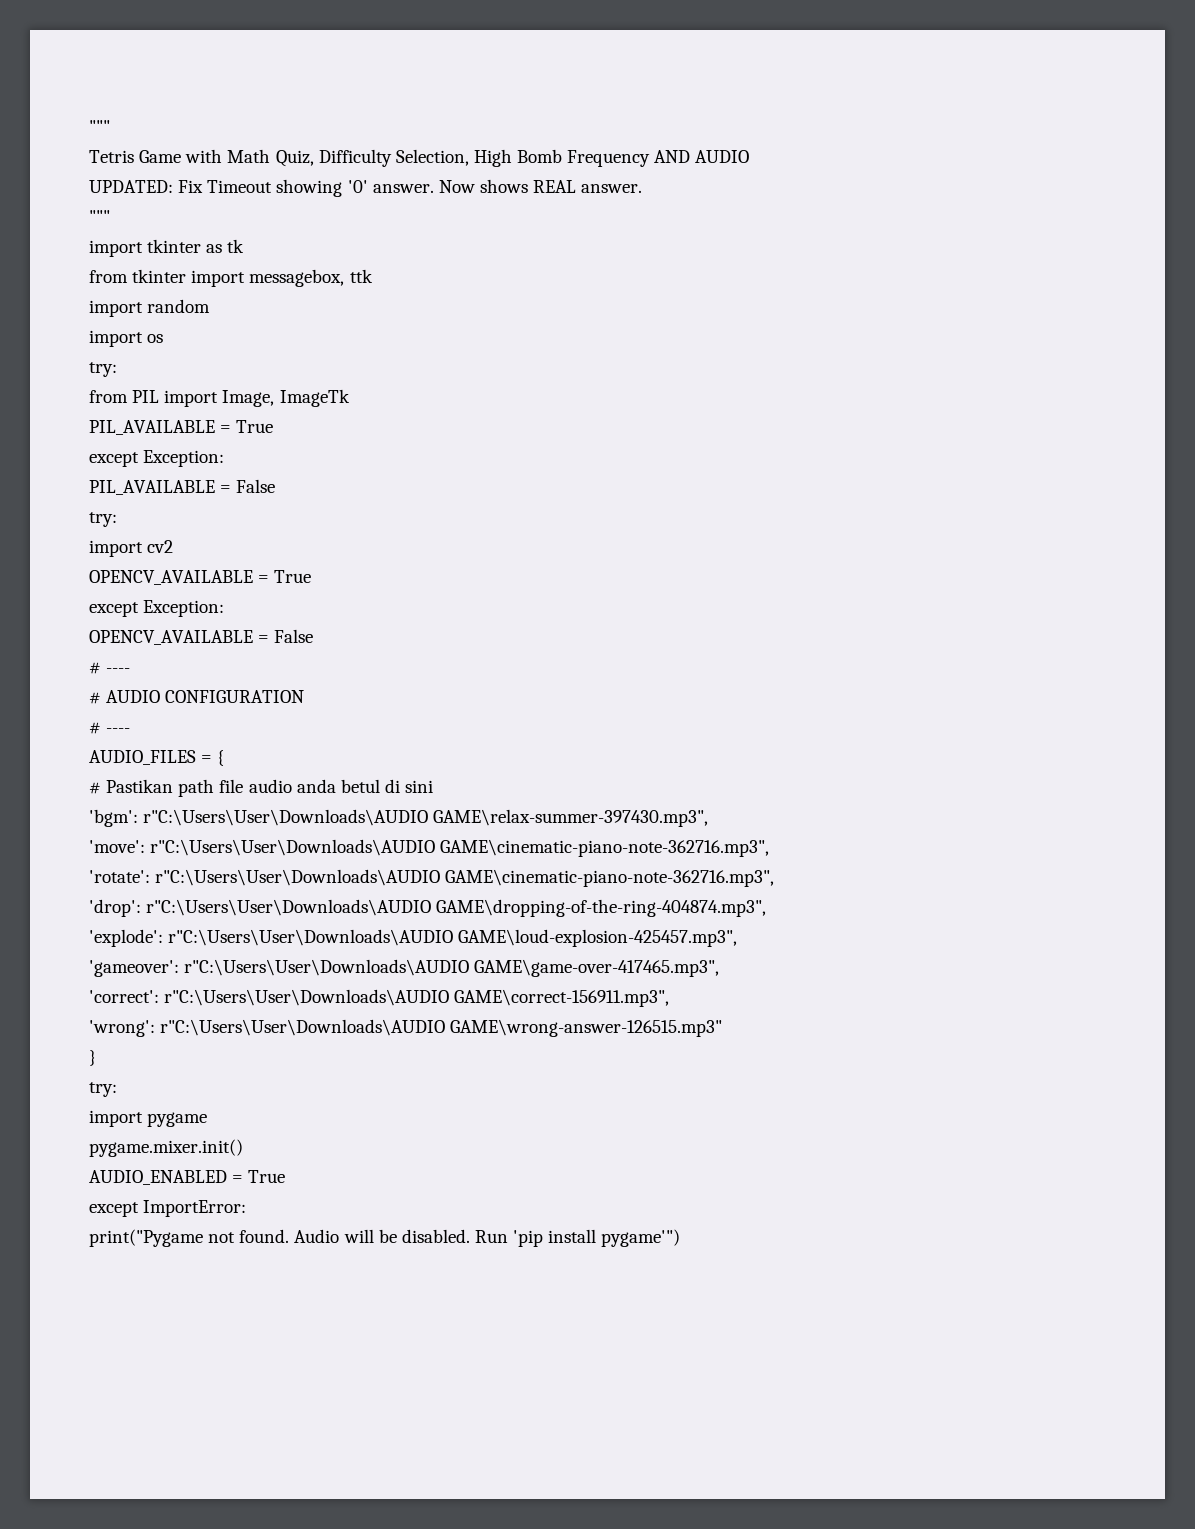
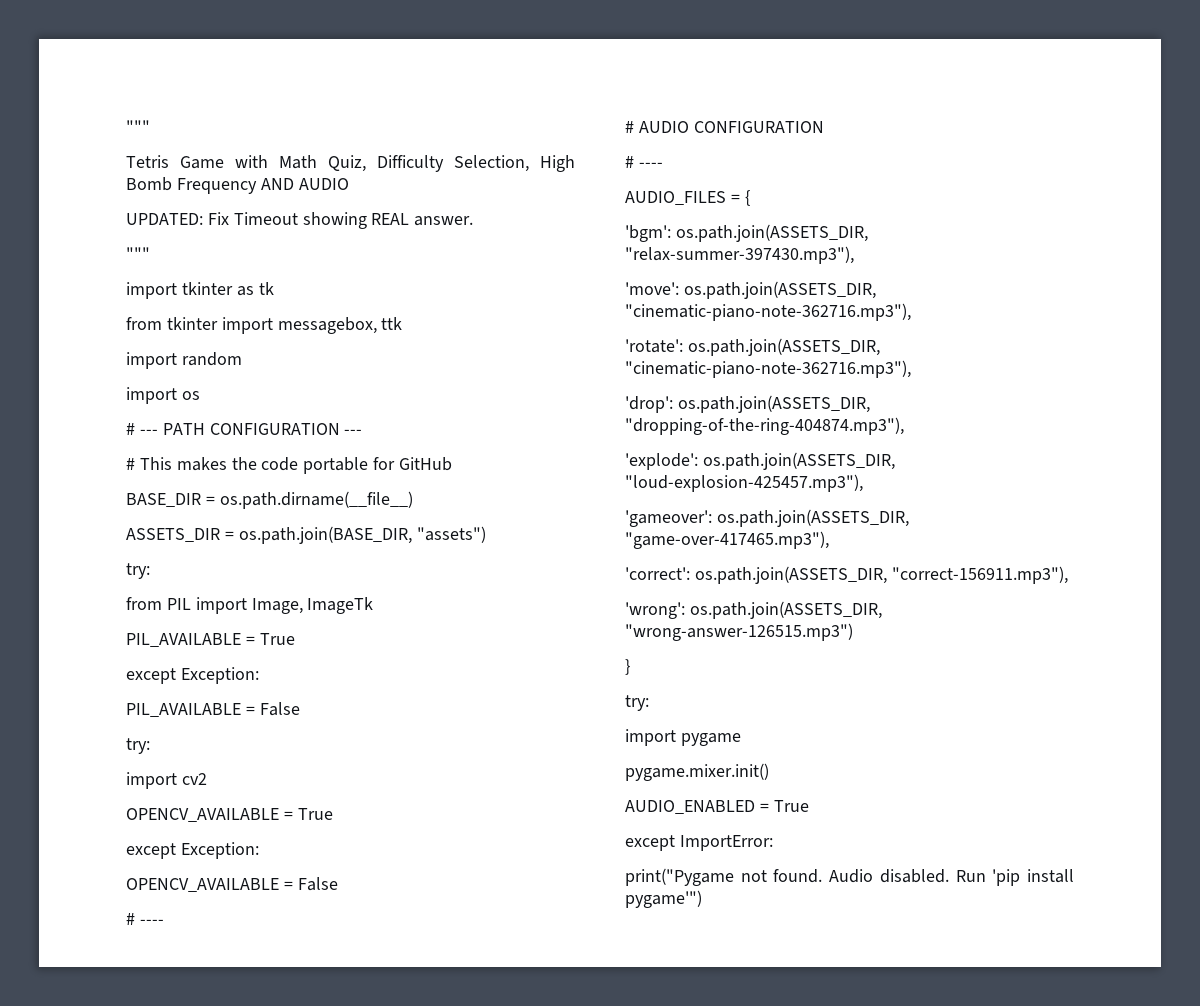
- UPDATED: Fix Timeout showing '0' answer. Now shows REAL answer.
+ UPDATED: Fix Timeout showing REAL answer.
+ # --- PATH CONFIGURATION ---
+ # This makes the code portable for GitHub
+ BASE_DIR = os.path.dirname(__file__)
+ ASSETS_DIR = os.path.join(BASE_DIR, "assets")
- # Pastikan path file audio anda betul di sini
- 'bgm': r"C:\Users\User\Downloads\AUDIO GAME\relax-summer-397430.mp3",
+ 'bgm': os.path.join(ASSETS_DIR, "relax-summer-397430.mp3"),
- 'move': r"C:\Users\User\Downloads\AUDIO GAME\cinematic-piano-note-362716.mp3",
+ 'move': os.path.join(ASSETS_DIR, "cinematic-piano-note-362716.mp3"),
- 'rotate': r"C:\Users\User\Downloads\AUDIO GAME\cinematic-piano-note-362716.mp3",
+ 'rotate': os.path.join(ASSETS_DIR, "cinematic-piano-note-362716.mp3"),
- 'drop': r"C:\Users\User\Downloads\AUDIO GAME\dropping-of-the-ring-404874.mp3",
+ 'drop': os.path.join(ASSETS_DIR, "dropping-of-the-ring-404874.mp3"),
- 'explode': r"C:\Users\User\Downloads\AUDIO GAME\loud-explosion-425457.mp3",
+ 'explode': os.path.join(ASSETS_DIR, "loud-explosion-425457.mp3"),
- 'gameover': r"C:\Users\User\Downloads\AUDIO GAME\game-over-417465.mp3",
+ 'gameover': os.path.join(ASSETS_DIR, "game-over-417465.mp3"),
- 'correct': r"C:\Users\User\Downloads\AUDIO GAME\correct-156911.mp3",
+ 'correct': os.path.join(ASSETS_DIR, "correct-156911.mp3"),
- 'wrong': r"C:\Users\User\Downloads\AUDIO GAME\wrong-answer-126515.mp3"
+ 'wrong': os.path.join(ASSETS_DIR, "wrong-answer-126515.mp3")
- Audio will be disabled.
+ Audio disabled.

